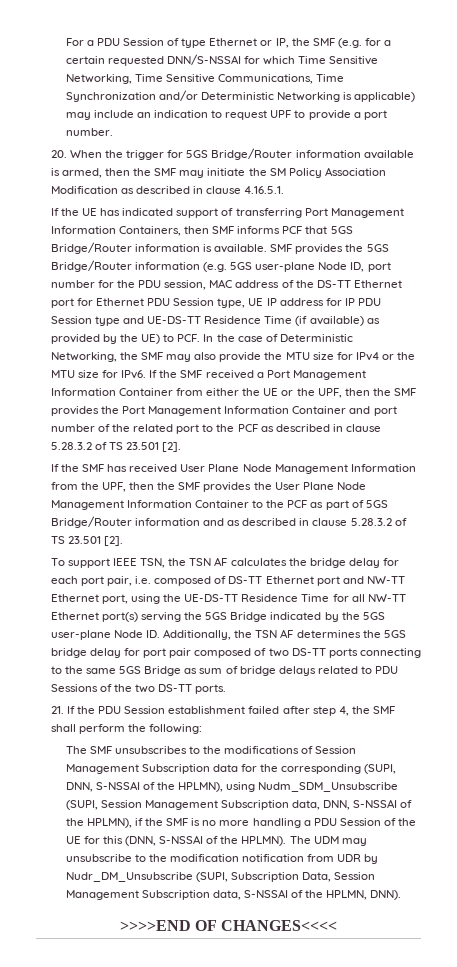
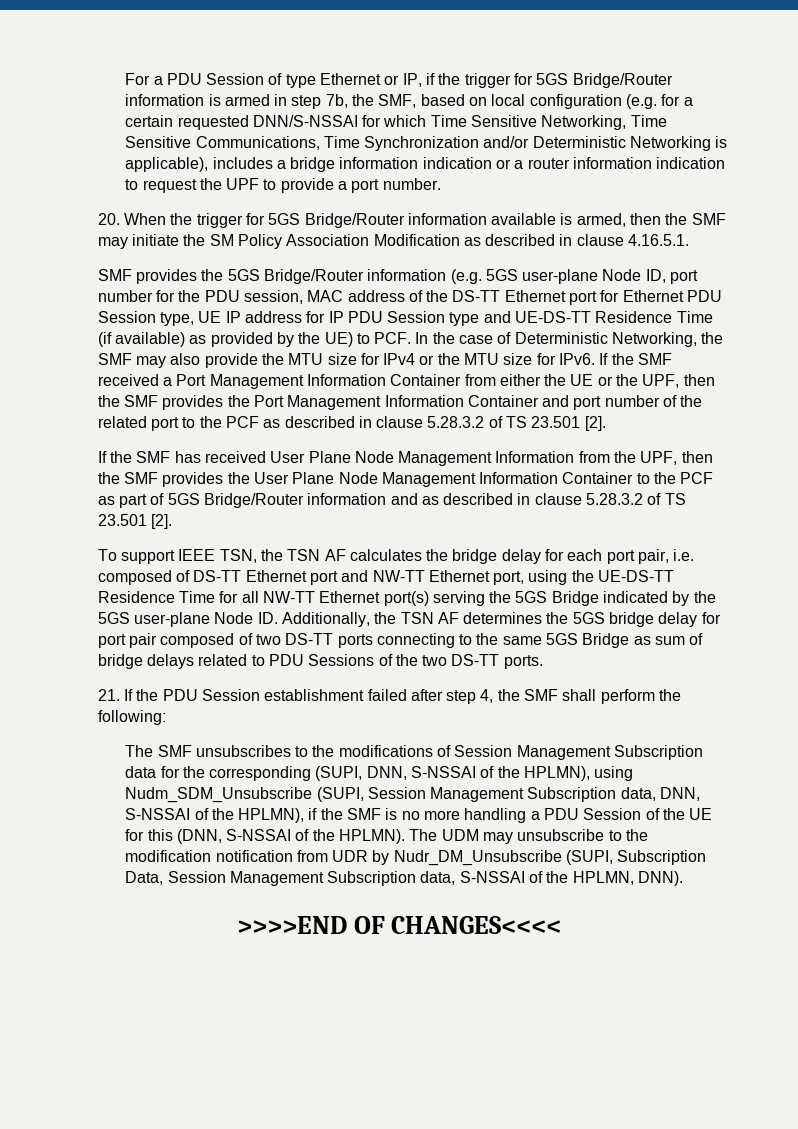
- For a PDU Session of type Ethernet or IP, the SMF (e.g. for a certain requested DNN/S-NSSAI for which Time Sensitive Networking, Time Sensitive Communications, Time Synchronization and/or Deterministic Networking is applicable) may include an indication to request UPF to provide a port number.
+ For a PDU Session of type Ethernet or IP, if the trigger for 5GS Bridge/Router information is armed in step 7b, the SMF, based on local configuration (e.g. for a certain requested DNN/S-NSSAI for which Time Sensitive Networking, Time Sensitive Communications, Time Synchronization and/or Deterministic Networking is applicable), includes a bridge information indication or a router information indication to request the UPF to provide a port number.
- If the UE has indicated support of transferring Port Management Information Containers, then SMF informs PCF that 5GS Bridge/Router information is available.

